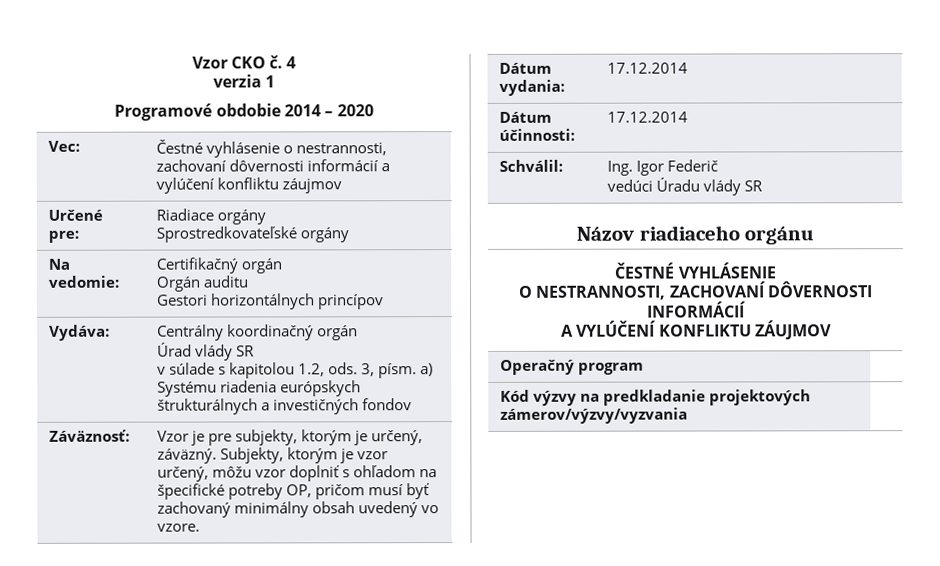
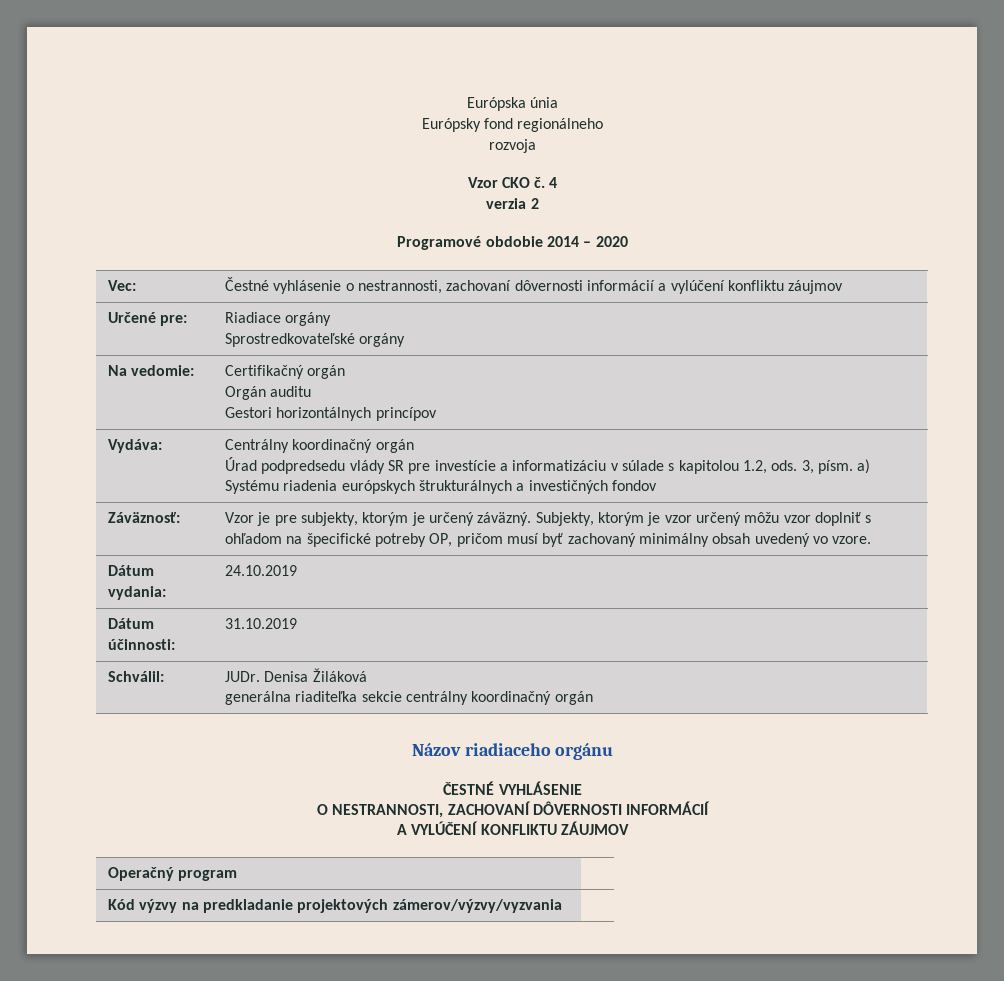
+ Európska únia
+ Európsky fond regionálneho
+ rozvoja
- verzia 1
+ verzia 2
  Vydáva: | Centrálny koordinačný orgán
- Úrad vlády SR
- v súlade s kapitolou 1.2, ods. 3, písm. a) Systému riadenia európskych štrukturálnych a investičných fondov
+ Úrad podpredsedu vlády SR pre investície a informatizáciu v súlade s kapitolou 1.2, ods. 3, písm. a) Systému riadenia európskych štrukturálnych a investičných fondov
- Záväznosť: | Vzor je pre subjekty, ktorým je určený, záväzný. Subjekty, ktorým je vzor určený, môžu vzor doplniť s ohľadom na špecifické potreby OP, pričom musí byť zachovaný minimálny obsah uvedený vo vzore.
+ Záväznosť: | Vzor je pre subjekty, ktorým je určený záväzný. Subjekty, ktorým je vzor určený môžu vzor doplniť s ohľadom na špecifické potreby OP, pričom musí byť zachovaný minimálny obsah uvedený vo vzore.
- Dátum vydania: | 17.12.2014
+ Dátum vydania: | 24.10.2019
- Dátum účinnosti: | 17.12.2014
+ Dátum účinnosti: | 31.10.2019
- Schválil: | Ing. Igor Federič
- vedúci Úradu vlády SR
+ Schválil: | JUDr. Denisa Žiláková
+ generálna riaditeľka sekcie centrálny koordinačný orgán

